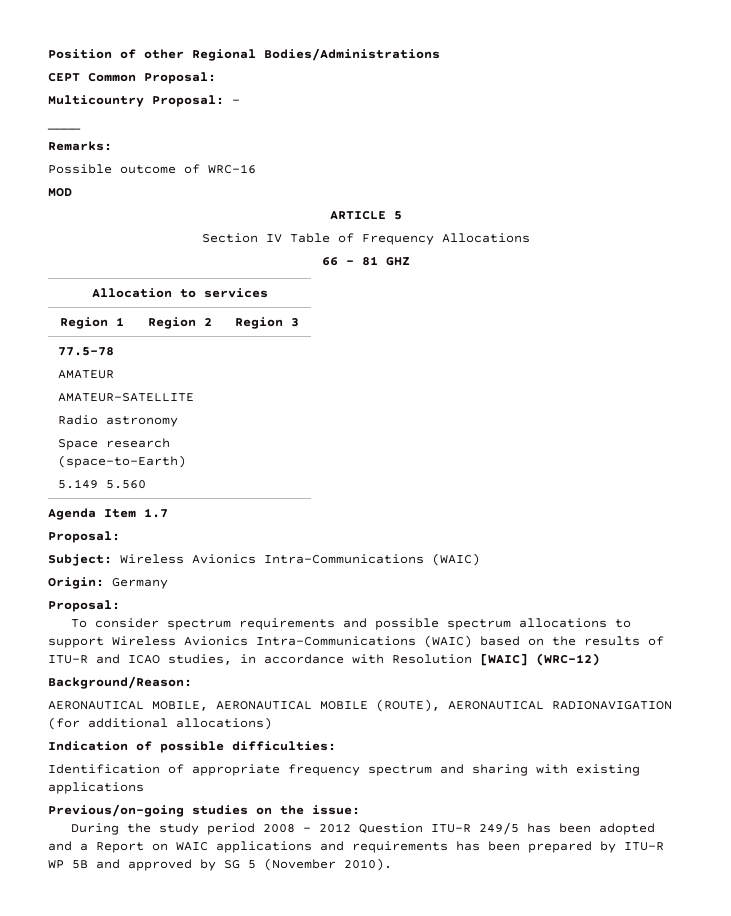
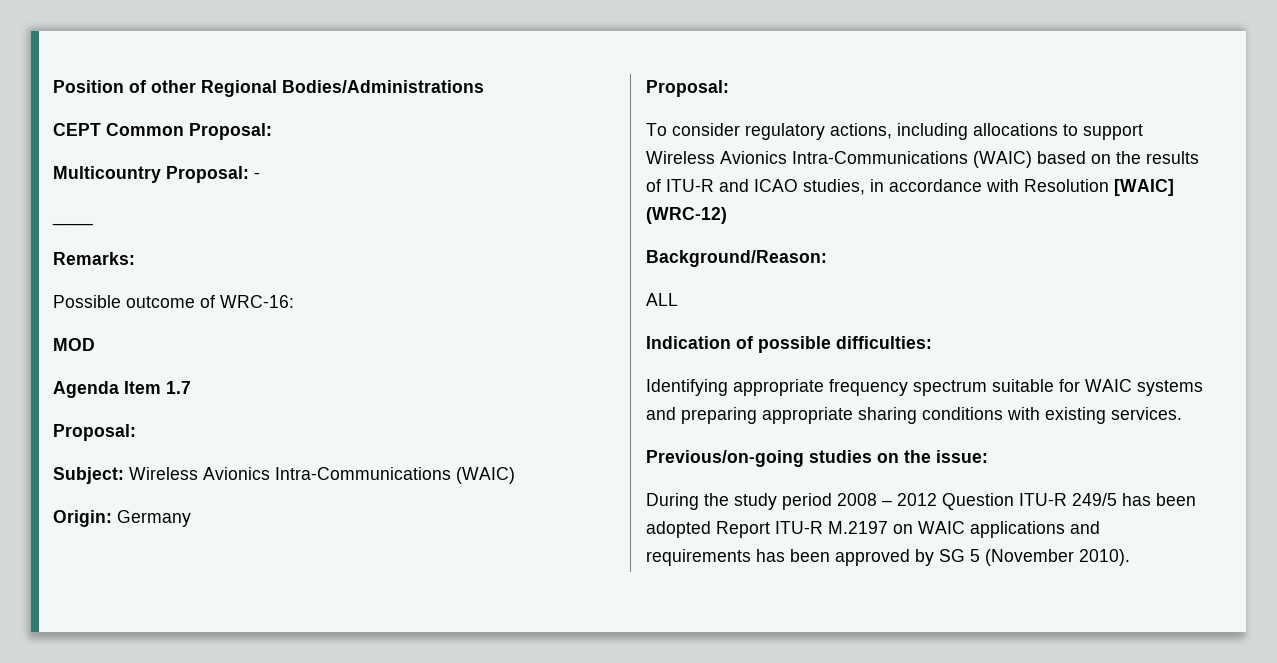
- Possible outcome of WRC-16
+ Possible outcome of WRC-16:
- ARTICLE 5
- Section IV Table of Frequency Allocations
- 66 – 81 GHZ
- Allocation to services
- Region 1 | Region 2 | Region 3
- 77.5-78
- AMATEUR
- AMATEUR-SATELLITE
- Radio astronomy
- Space research (space-to-Earth)
- 5.149 5.560
- To consider spectrum requirements and possible spectrum allocations to support Wireless Avionics Intra-Communications (WAIC) based on the results of ITU-R and ICAO studies, in accordance with Resolution [WAIC] (WRC-12)
+ To consider regulatory actions, including allocations to support Wireless Avionics Intra-Communications (WAIC) based on the results of ITU-R and ICAO studies, in accordance with Resolution [WAIC] (WRC-12)
- AERONAUTICAL MOBILE, AERONAUTICAL MOBILE (ROUTE), AERONAUTICAL RADIONAVIGATION (for additional allocations)
+ ALL
- Identification of appropriate frequency spectrum and sharing with existing applications
+ Identifying appropriate frequency spectrum suitable for WAIC systems and preparing appropriate sharing conditions with existing services.
- During the study period 2008 – 2012 Question ITU-R 249/5 has been adopted and a Report on WAIC applications and requirements has been prepared by ITU-R WP 5B and approved by SG 5 (November 2010).
+ During the study period 2008 – 2012 Question ITU-R 249/5 has been adopted Report ITU-R M.2197 on WAIC applications and requirements has been approved by SG 5 (November 2010).

